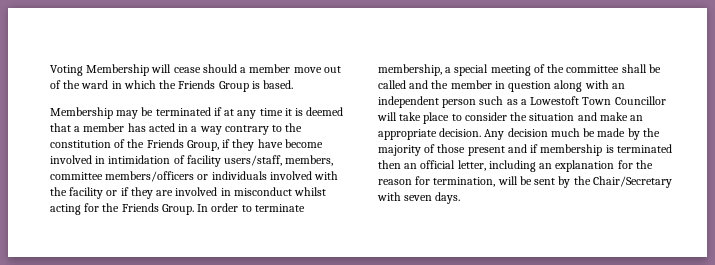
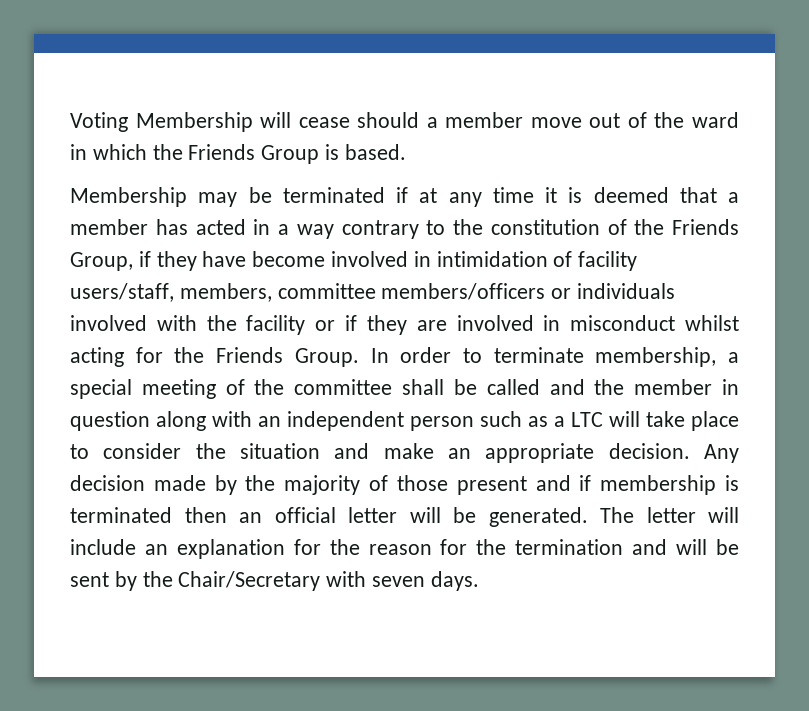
- In order to terminate membership, a special meeting of the committee shall be called and the member in question along with an independent person such as a Lowestoft Town Councillor will take place to consider the situation and make an appropriate decision.
+ In order to terminate membership, a special meeting of the committee shall be called and the member in question along with an independent person such as a LTC will take place to consider the situation and make an appropriate decision.
- Any decision much be made by the majority of those present and if membership is terminated then an official letter, including an explanation for the reason for termination, will be sent by the Chair/Secretary with seven days.
+ Any decision made by the majority of those present and if membership is terminated then an official letter will be generated. The letter will include an explanation for the reason for the termination and will be sent by the Chair/Secretary with seven days.

